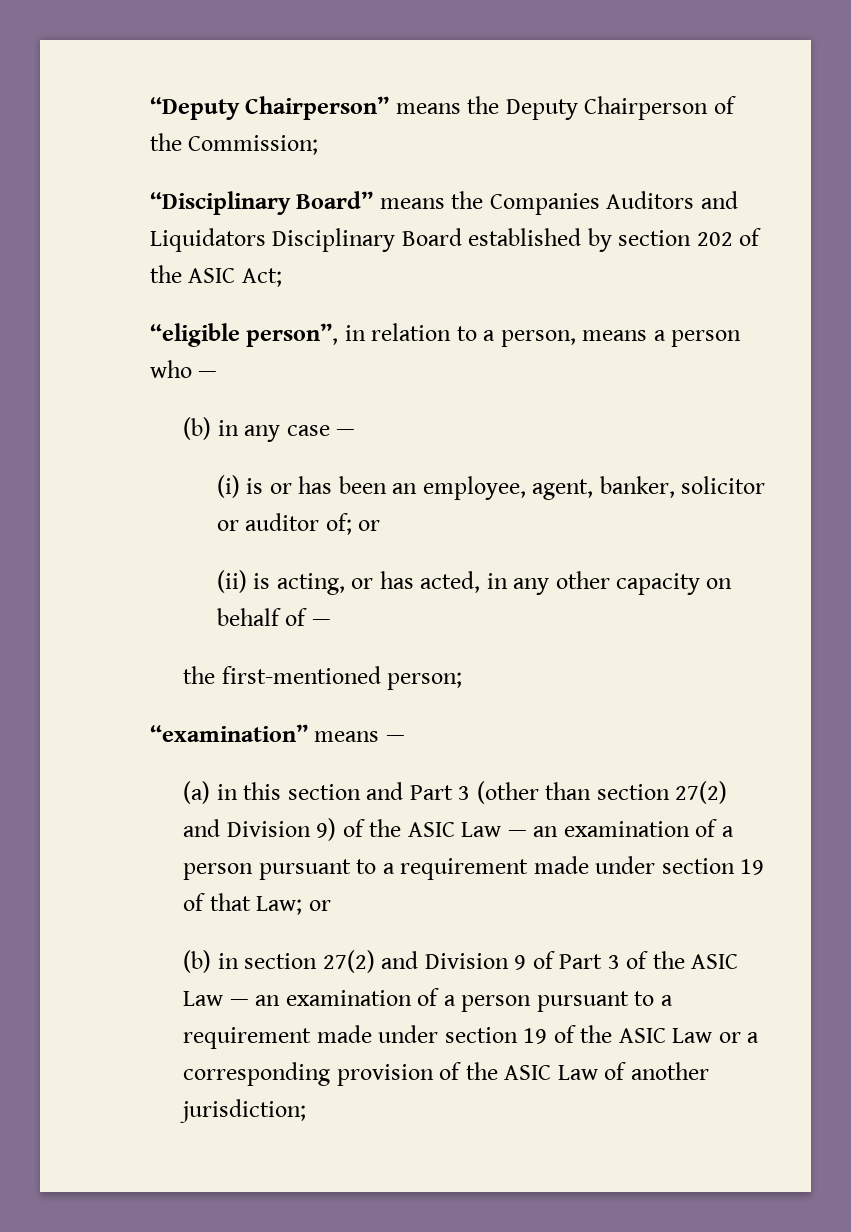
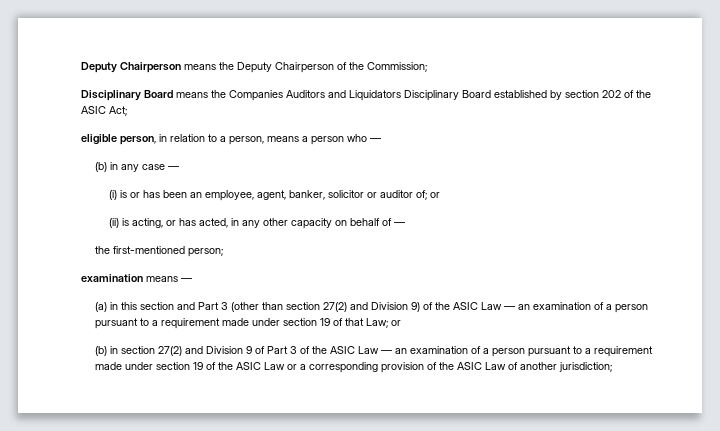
- “Deputy Chairperson” means the Deputy Chairperson of the Commission;
+ Deputy Chairperson means the Deputy Chairperson of the Commission;
- “Disciplinary Board” means the Companies Auditors and Liquidators Disciplinary Board established by section 202 of the ASIC Act;
+ Disciplinary Board means the Companies Auditors and Liquidators Disciplinary Board established by section 202 of the ASIC Act;
- “eligible person”, in relation to a person, means a person who —
+ eligible person, in relation to a person, means a person who —
- “examination” means —
+ examination means —

